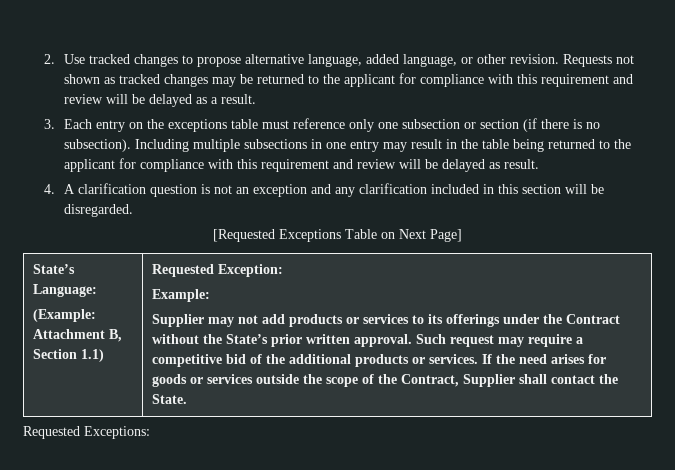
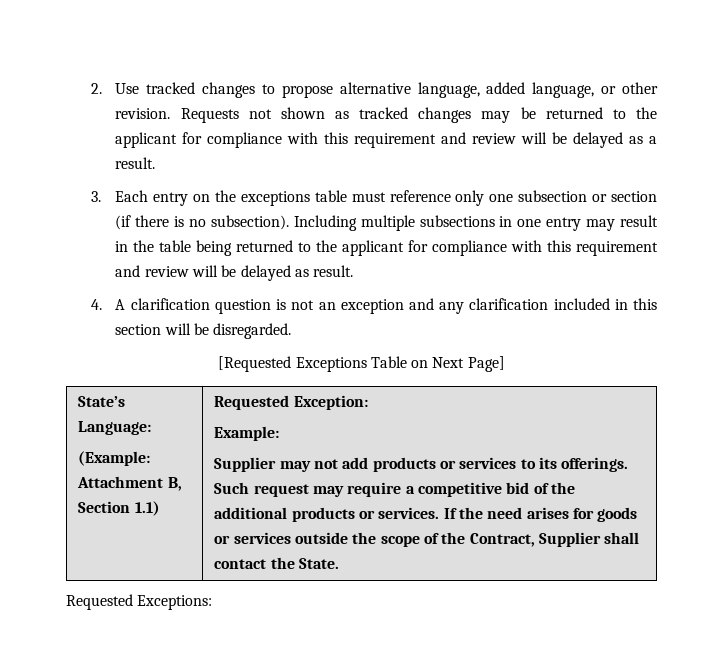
- Supplier may not add products or services to its offerings under the Contract without the State’s prior written approval.
+ Supplier may not add products or services to its offerings.

